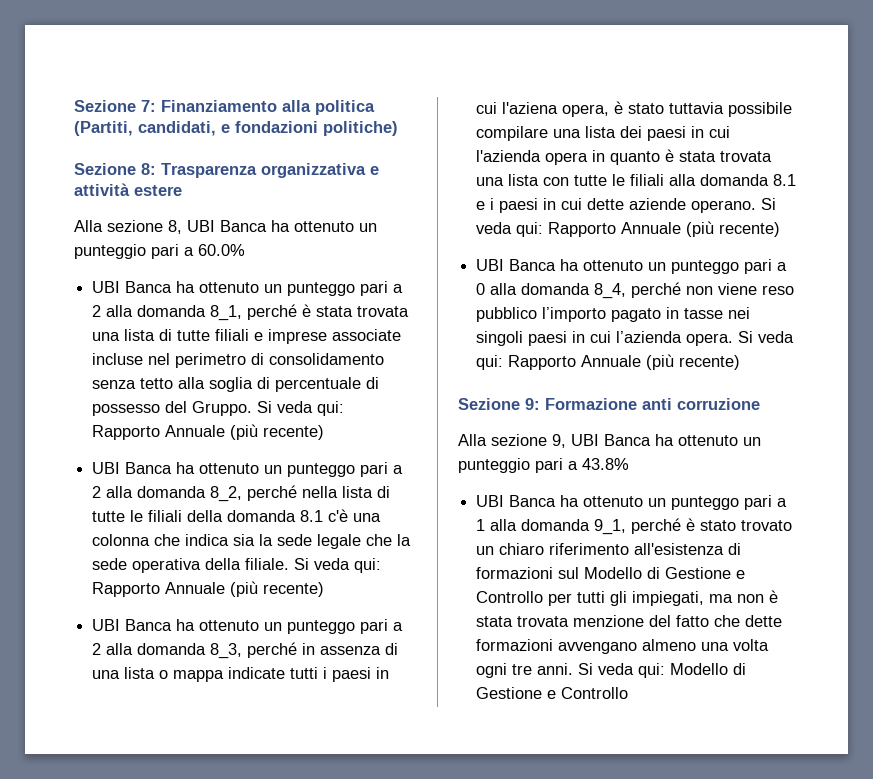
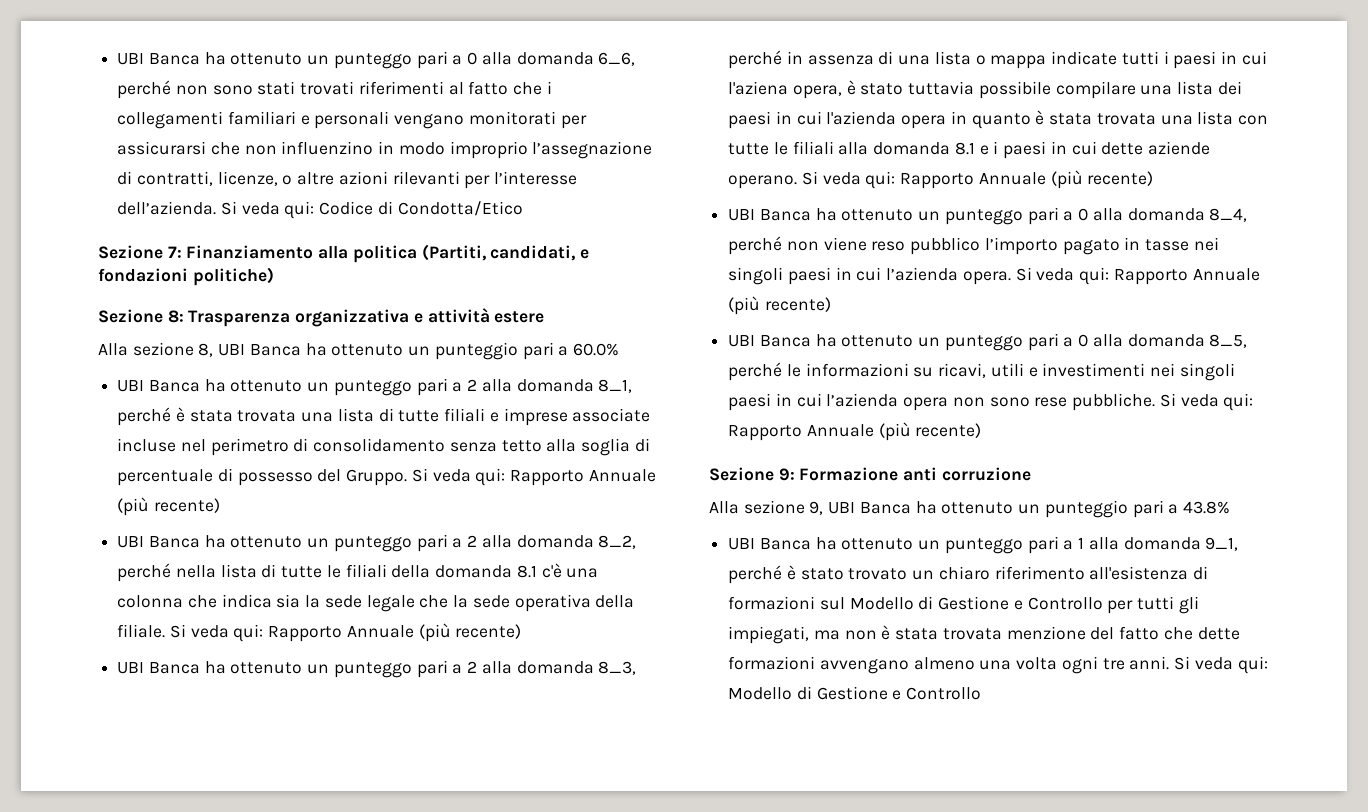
+ UBI Banca ha ottenuto un punteggo pari a 0 alla domanda 6_6, perché non sono stati trovati riferimenti al fatto che i collegamenti familiari e personali vengano monitorati per assicurarsi che non influenzino in modo improprio l’assegnazione di contratti, licenze, o altre azioni rilevanti per l’interesse dell’azienda. Si veda qui: Codice di Condotta/Etico
+ UBI Banca ha ottenuto un punteggo pari a 0 alla domanda 8_5, perché le informazioni su ricavi, utili e investimenti nei singoli paesi in cui l’azienda opera non sono rese pubbliche. Si veda qui: Rapporto Annuale (più recente)

